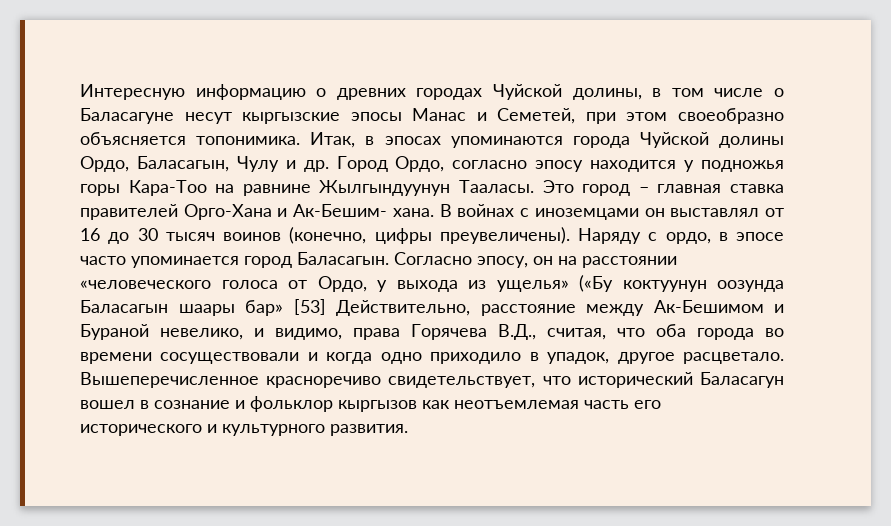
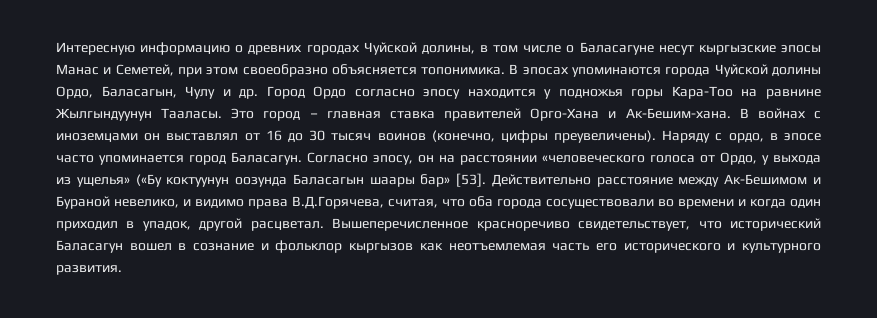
- Итак, в эпосах упоминаются города Чуйской долины Ордо, Баласагын, Чулу и др. Город Ордо, согласно эпосу находится у подножья горы Кара-Тоо на равнине Жылгындуунун Тааласы.
+ В эпосах упоминаются города Чуйской долины Ордо, Баласагын, Чулу и др. Город Ордо согласно эпосу находится у подножья горы Кара-Тоо на равнине Жылгындуунун Тааласы.
- Это город – главная ставка правителей Орго-Хана и Ак-Бешим- хана.
+ Это город – главная ставка правителей Орго-Хана и Ак-Бешим-хана.
- Наряду с ордо, в эпосе часто упоминается город Баласагын.
+ Наряду с ордо, в эпосе часто упоминается город Баласагун.
- Согласно эпосу, он на расстоянии «человеческого голоса от Ордо, у выхода из ущелья» («Бу коктуунун оозунда Баласагын шаары бар» [53] Действительно, расстояние между Ак-Бешимом и Бураной невелико, и видимо, права Горячева В.Д., считая, что оба города во времени сосуществовали и когда одно приходило в упадок, другое расцветало.
+ Согласно эпосу, он на расстоянии «человеческого голоса от Ордо, у выхода из ущелья» («Бу коктуунун оозунда Баласагын шаары бар» [53]. Действительно расстояние между Ак-Бешимом и Бураной невелико, и видимо права В.Д.Горячева, считая, что оба города сосуществовали во времени и когда один приходил в упадок, другой расцветал.

